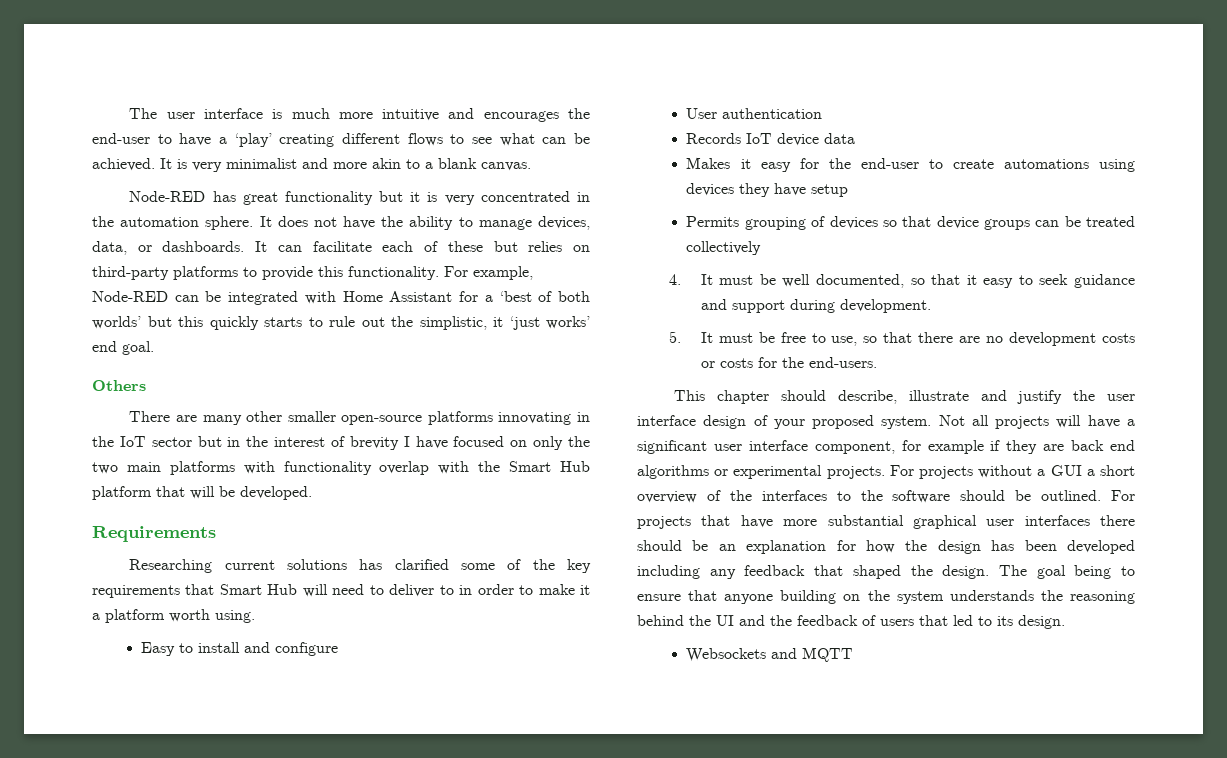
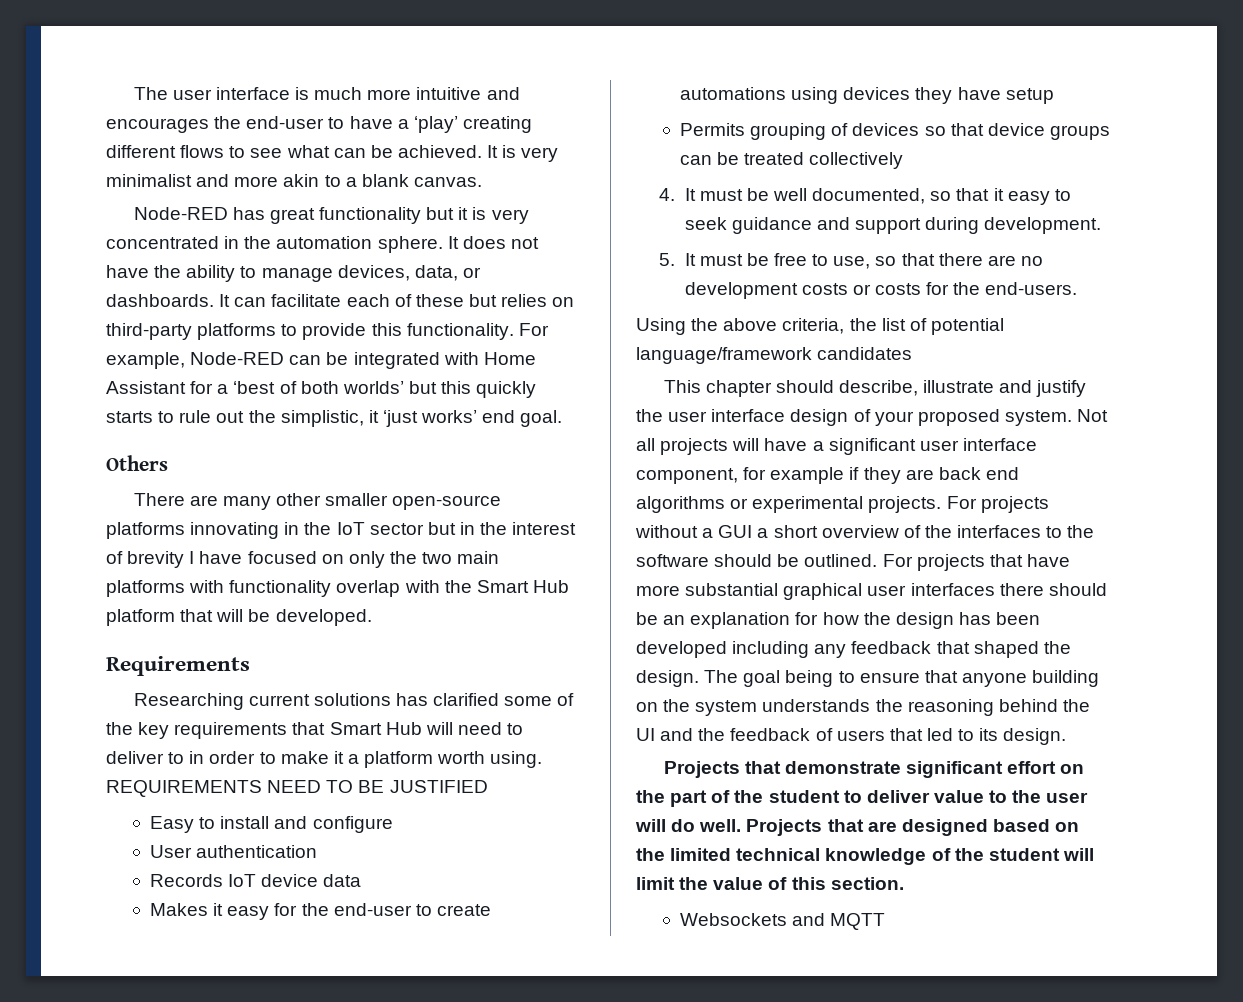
+ REQUIREMENTS NEED TO BE JUSTIFIED
+ Using the above criteria, the list of potential language/framework candidates
+ Projects that demonstrate significant effort on the part of the student to deliver value to the user will do well. Projects that are designed based on the limited technical knowledge of the student will limit the value of this section.

